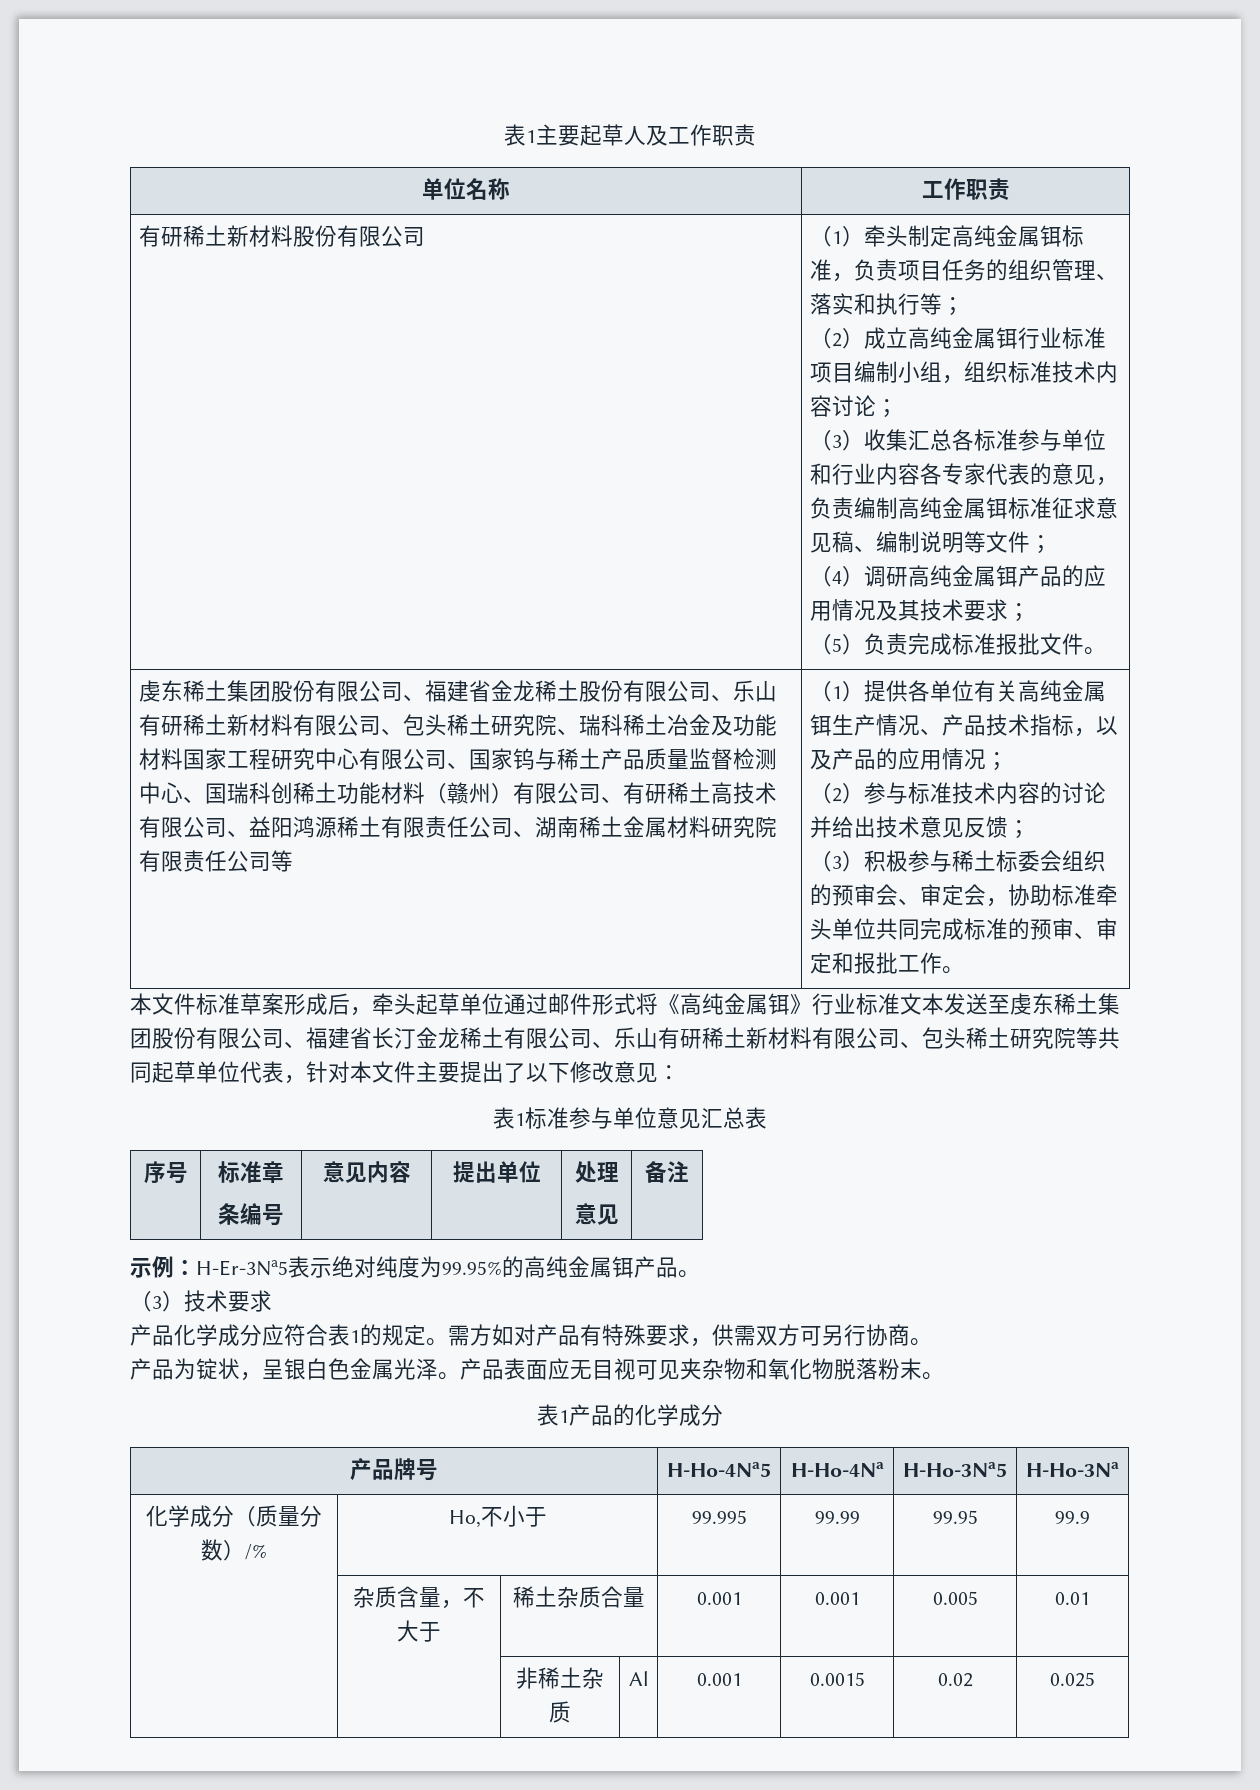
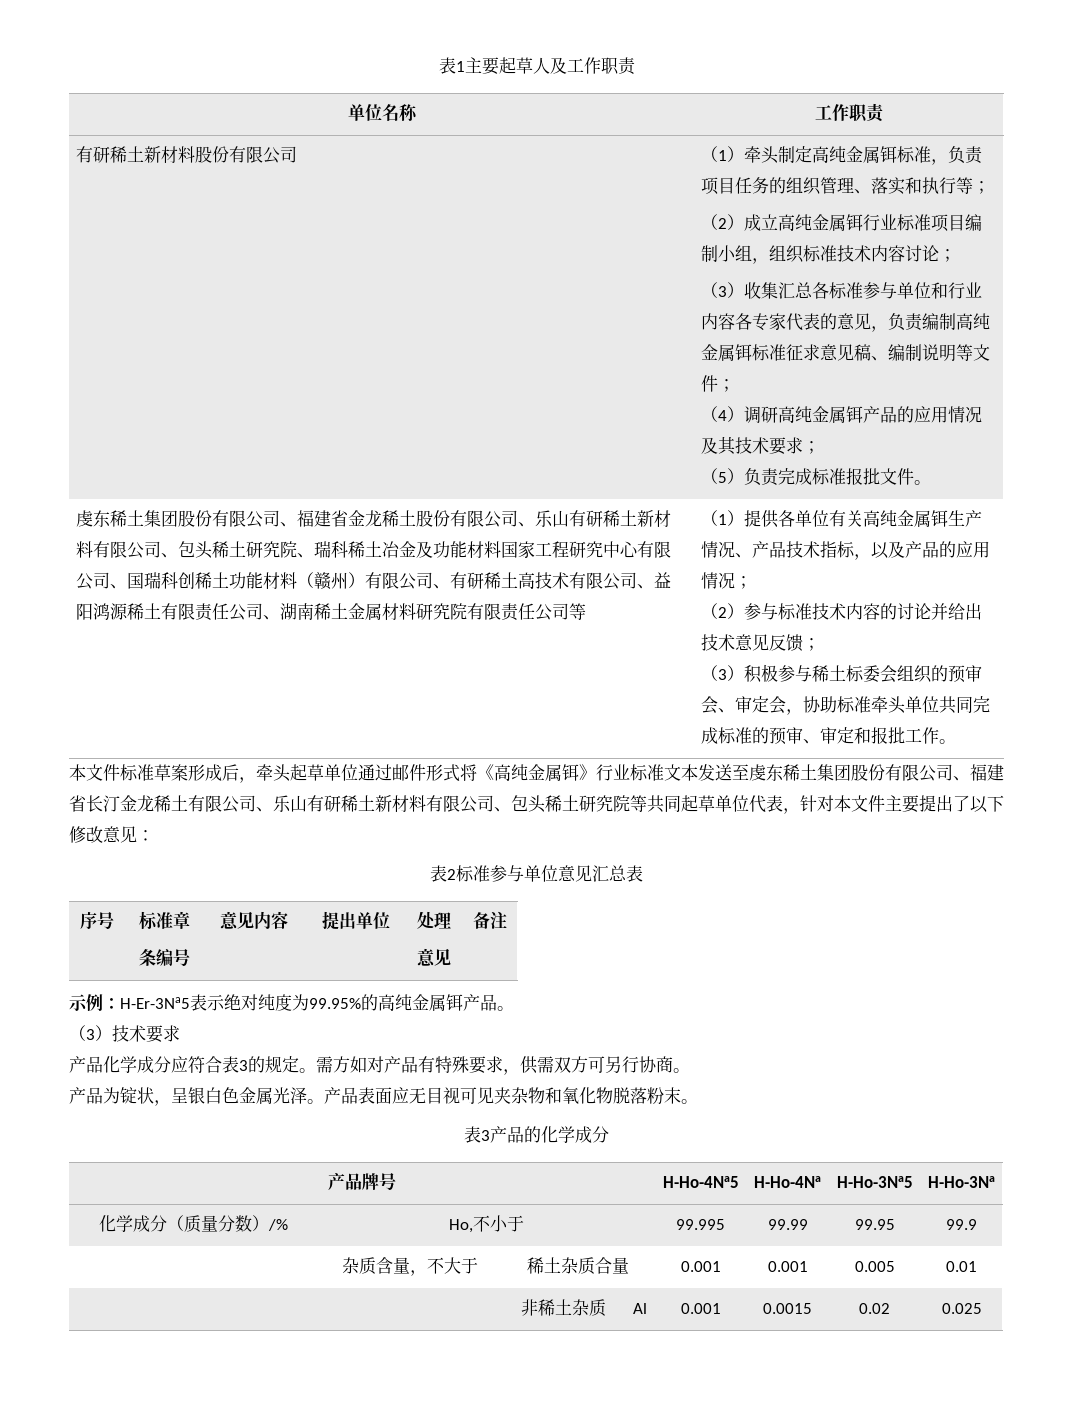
- 虔东稀土集团股份有限公司、福建省金龙稀土股份有限公司、乐山有研稀土新材料有限公司、包头稀土研究院、瑞科稀土冶金及功能材料国家工程研究中心有限公司、国家钨与稀土产品质量监督检测中心、国瑞科创稀土功能材料（赣州）有限公司、有研稀土高技术有限公司、益阳鸿源稀土有限责任公司、湖南稀土金属材料研究院有限责任公司等
+ 虔东稀土集团股份有限公司、福建省金龙稀土股份有限公司、乐山有研稀土新材料有限公司、包头稀土研究院、瑞科稀土冶金及功能材料国家工程研究中心有限公司、国瑞科创稀土功能材料（赣州）有限公司、有研稀土高技术有限公司、益阳鸿源稀土有限责任公司、湖南稀土金属材料研究院有限责任公司等
- 表1标准参与单位意见汇总表
+ 表2标准参与单位意见汇总表
- 产品化学成分应符合表1的规定。
+ 产品化学成分应符合表3的规定。
- 表1产品的化学成分
+ 表3产品的化学成分

